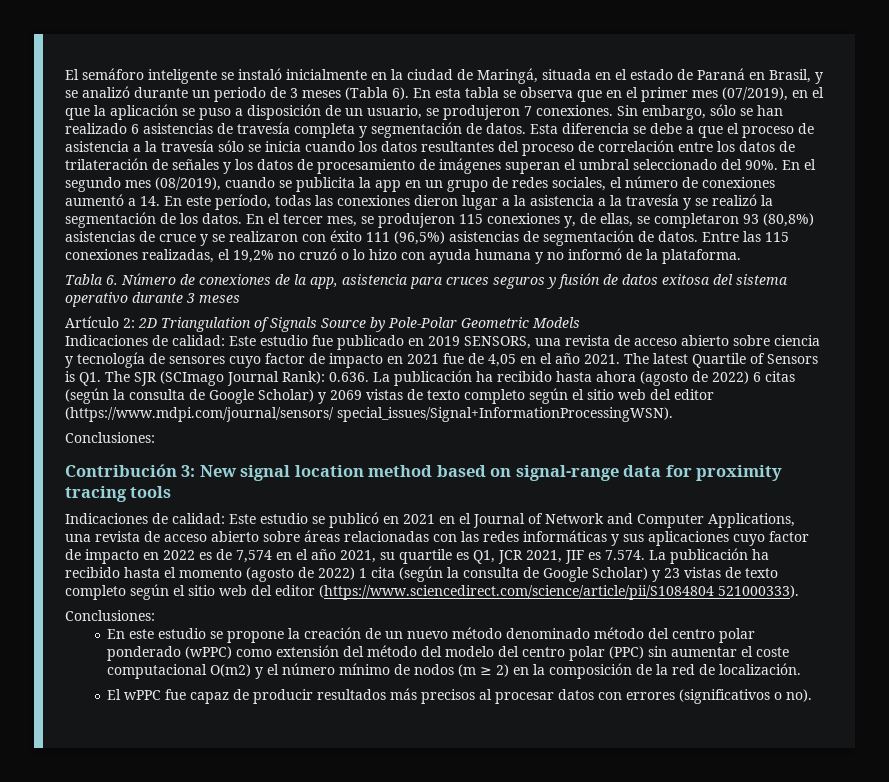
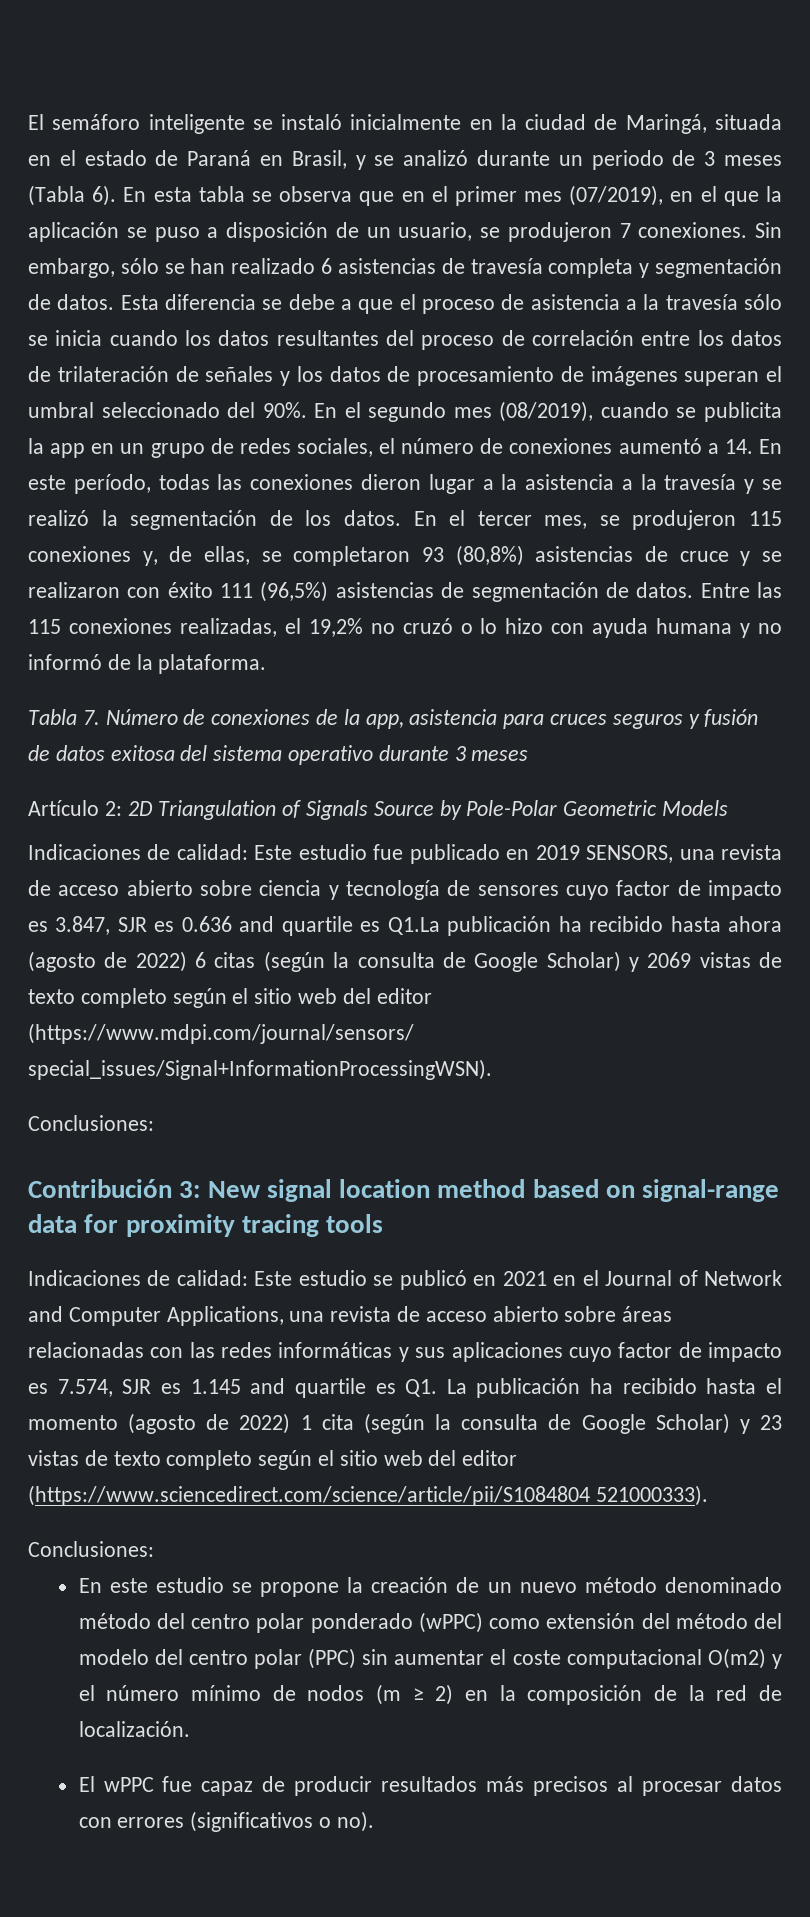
- Tabla 6. Número de conexiones de la app, asistencia para cruces seguros y fusión de datos exitosa del sistema operativo durante 3 meses
+ Tabla 7. Número de conexiones de la app, asistencia para cruces seguros y fusión de datos exitosa del sistema operativo durante 3 meses
- Indicaciones de calidad: Este estudio fue publicado en 2019 SENSORS, una revista de acceso abierto sobre ciencia y tecnología de sensores cuyo factor de impacto en 2021 fue de 4,05 en el año 2021. The latest Quartile of Sensors is Q1. The SJR (SCImago Journal Rank): 0.636. La publicación ha recibido hasta ahora (agosto de 2022) 6 citas (según la consulta de Google Scholar) y 2069 vistas de texto completo según el sitio web del editor (https://www.mdpi.com/journal/sensors/ special_issues/Signal+InformationProcessingWSN).
+ Indicaciones de calidad: Este estudio fue publicado en 2019 SENSORS, una revista de acceso abierto sobre ciencia y tecnología de sensores cuyo factor de impacto es 3.847, SJR es 0.636 and quartile es Q1.La publicación ha recibido hasta ahora (agosto de 2022) 6 citas (según la consulta de Google Scholar) y 2069 vistas de texto completo según el sitio web del editor (https://www.mdpi.com/journal/sensors/ special_issues/Signal+InformationProcessingWSN).
- Este estudio se publicó en 2021 en el Journal of Network and Computer Applications, una revista de acceso abierto sobre áreas relacionadas con las redes informáticas y sus aplicaciones cuyo factor de impacto en 2022 es de 7,574 en el año 2021, su quartile es Q1, JCR 2021, JIF es 7.574. La publicación ha recibido hasta el momento (agosto de 2022) 1 cita (según la consulta de Google Scholar) y 23 vistas de texto completo según el sitio web del editor (https://www.sciencedirect.com/science/article/pii/S1084804 521000333).
+ Este estudio se publicó en 2021 en el Journal of Network and Computer Applications, una revista de acceso abierto sobre áreas relacionadas con las redes informáticas y sus aplicaciones cuyo factor de impacto es 7.574, SJR es 1.145 and quartile es Q1. La publicación ha recibido hasta el momento (agosto de 2022) 1 cita (según la consulta de Google Scholar) y 23 vistas de texto completo según el sitio web del editor (https://www.sciencedirect.com/science/article/pii/S1084804 521000333).

